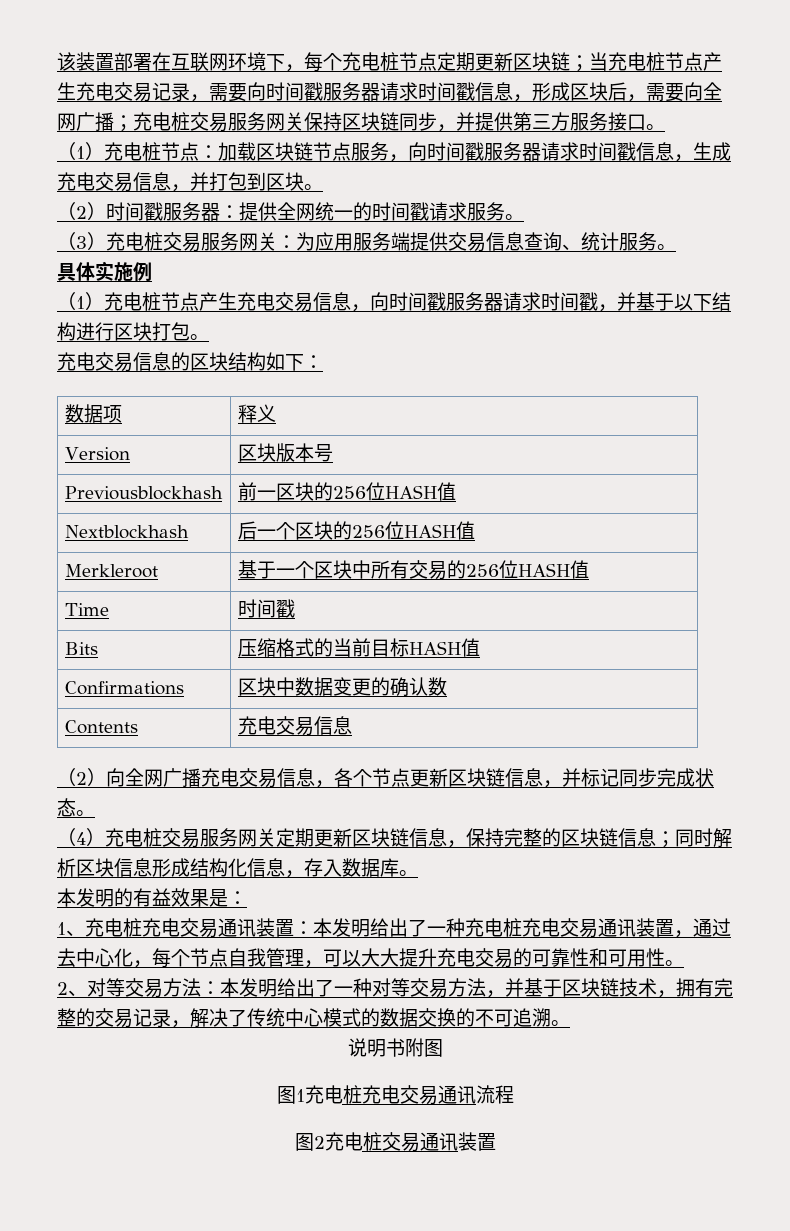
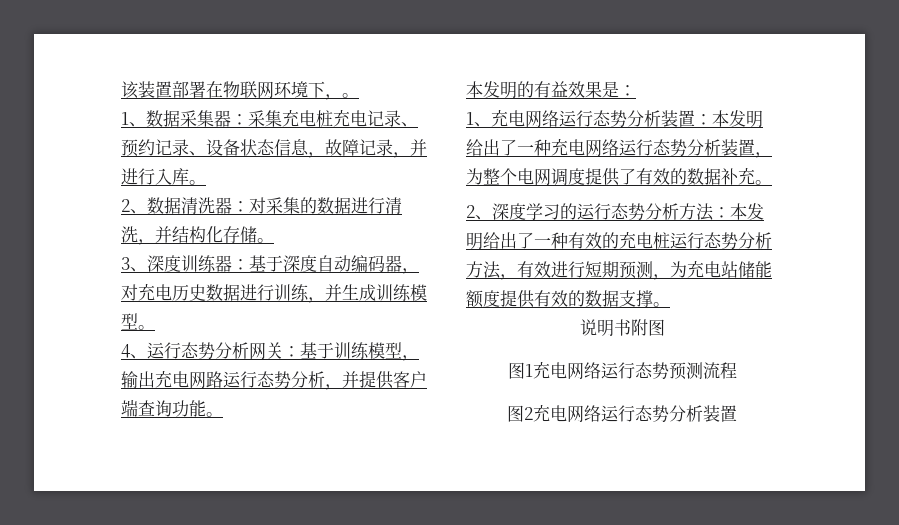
- 该装置部署在互联网环境下，每个充电桩节点定期更新区块链；当充电桩节点产生充电交易记录，需要向时间戳服务器请求时间戳信息，形成区块后，需要向全网广播；充电桩交易服务网关保持区块链同步，并提供第三方服务接口。
- （1）充电桩节点：加载区块链节点服务，向时间戳服务器请求时间戳信息，生成充电交易信息，并打包到区块。
- （2）时间戳服务器：提供全网统一的时间戳请求服务。
- （3）充电桩交易服务网关：为应用服务端提供交易信息查询、统计服务。
- 具体实施例
- （1）充电桩节点产生充电交易信息，向时间戳服务器请求时间戳，并基于以下结构进行区块打包。
- 充电交易信息的区块结构如下：
- 数据项 | 释义
- Version | 区块版本号
- Previousblockhash | 前一区块的256位HASH值
- Nextblockhash | 后一个区块的256位HASH值
- Merkleroot | 基于一个区块中所有交易的256位HASH值
- Time | 时间戳
- Bits | 压缩格式的当前目标HASH值
- Confirmations | 区块中数据变更的确认数
- Contents | 充电交易信息
- （2）向全网广播充电交易信息，各个节点更新区块链信息，并标记同步完成状态。
- （4）充电桩交易服务网关定期更新区块链信息，保持完整的区块链信息；同时解析区块信息形成结构化信息，存入数据库。
+ 该装置部署在物联网环境下，。
+ 1、数据采集器：采集充电桩充电记录、预约记录、设备状态信息，故障记录，并进行入库。
+ 2、数据清洗器：对采集的数据进行清洗，并结构化存储。
+ 3、深度训练器：基于深度自动编码器，对充电历史数据进行训练，并生成训练模型。
+ 4、运行态势分析网关：基于训练模型，输出充电网路运行态势分析，并提供客户端查询功能。
- 1、充电桩充电交易通讯装置：本发明给出了一种充电桩充电交易通讯装置，通过去中心化，每个节点自我管理，可以大大提升充电交易的可靠性和可用性。
- 2、对等交易方法：本发明给出了一种对等交易方法，并基于区块链技术，拥有完整的交易记录，解决了传统中心模式的数据交换的不可追溯。
+ 1、充电网络运行态势分析装置：本发明给出了一种充电网络运行态势分析装置，为整个电网调度提供了有效的数据补充。
+ 2、深度学习的运行态势分析方法：本发明给出了一种有效的充电桩运行态势分析方法，有效进行短期预测，为充电站储能额度提供有效的数据支撑。
- 图1充电桩充电交易通讯流程
+ 图1充电网络运行态势预测流程
- 图2充电桩交易通讯装置
+ 图2充电网络运行态势分析装置

